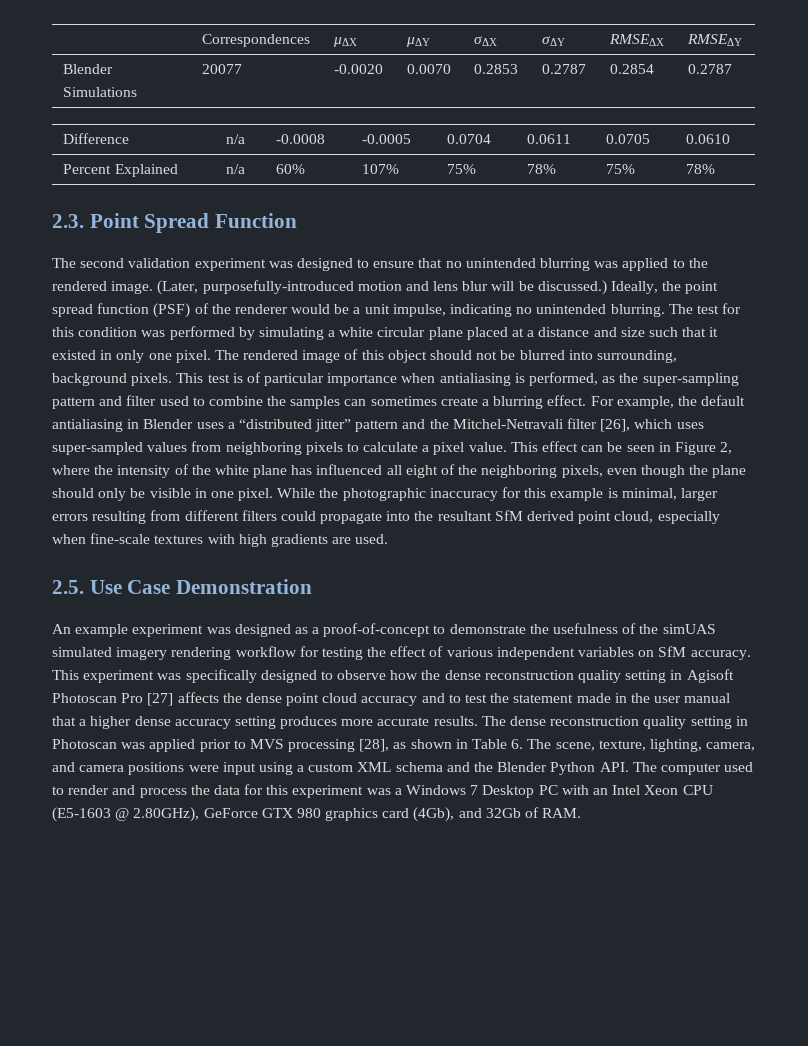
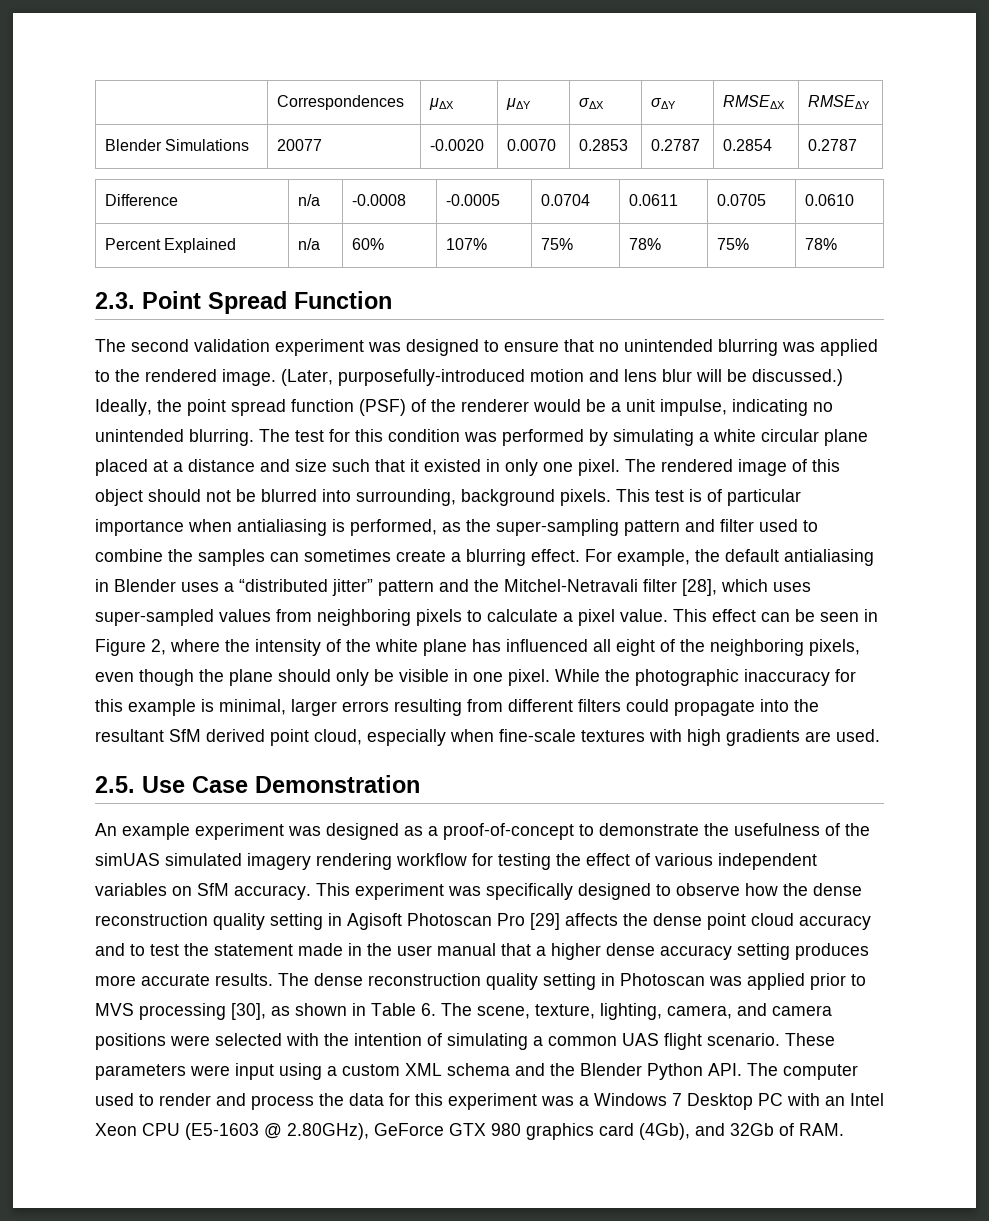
- For example, the default antialiasing in Blender uses a “distributed jitter” pattern and the Mitchel-Netravali filter [26], which uses super-sampled values from neighboring pixels to calculate a pixel value.
+ For example, the default antialiasing in Blender uses a “distributed jitter” pattern and the Mitchel-Netravali filter [28], which uses super-sampled values from neighboring pixels to calculate a pixel value.
- This experiment was specifically designed to observe how the dense reconstruction quality setting in Agisoft Photoscan Pro [27] affects the dense point cloud accuracy and to test the statement made in the user manual that a higher dense accuracy setting produces more accurate results.
+ This experiment was specifically designed to observe how the dense reconstruction quality setting in Agisoft Photoscan Pro [29] affects the dense point cloud accuracy and to test the statement made in the user manual that a higher dense accuracy setting produces more accurate results.
- The dense reconstruction quality setting in Photoscan was applied prior to MVS processing [28], as shown in Table 6. The scene, texture, lighting, camera, and camera positions were input using a custom XML schema and the Blender Python API. The computer used to render and process the data for this experiment was a Windows 7 Desktop PC with an Intel Xeon CPU (E5-1603 @ 2.80GHz), GeForce GTX 980 graphics card (4Gb), and 32Gb of RAM.
+ The dense reconstruction quality setting in Photoscan was applied prior to MVS processing [30], as shown in Table 6. The scene, texture, lighting, camera, and camera positions were selected with the intention of simulating a common UAS flight scenario. These parameters were input using a custom XML schema and the Blender Python API. The computer used to render and process the data for this experiment was a Windows 7 Desktop PC with an Intel Xeon CPU (E5-1603 @ 2.80GHz), GeForce GTX 980 graphics card (4Gb), and 32Gb of RAM.

